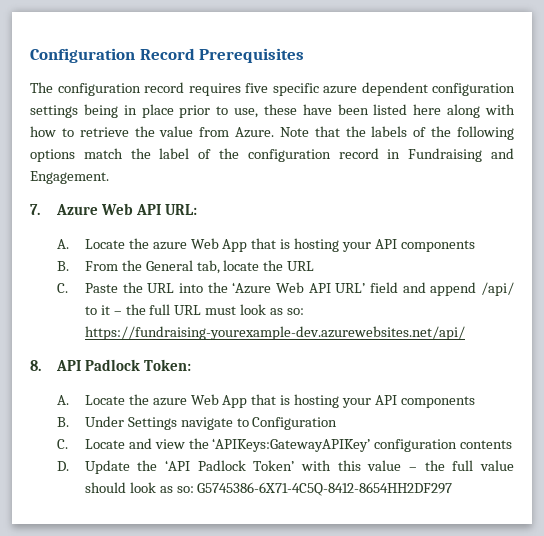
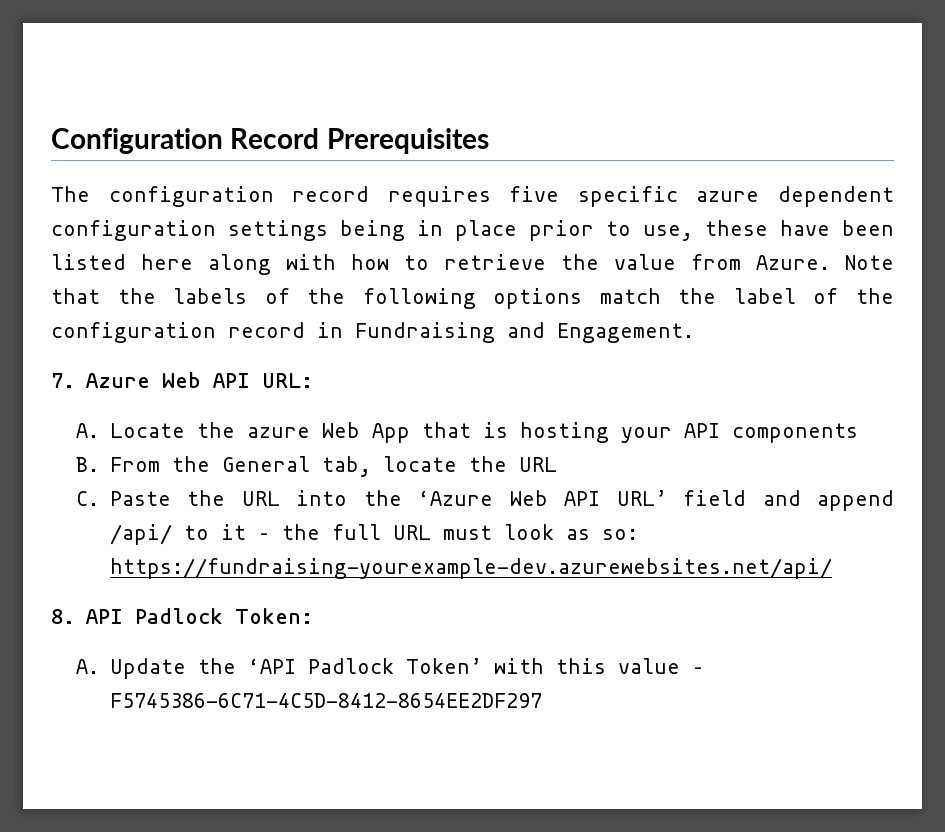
  8. API Padlock Token:
- A. Locate the azure Web App that is hosting your API components
- B. Under Settings navigate to Configuration
- C. Locate and view the ‘APIKeys:GatewayAPIKey’ configuration contents
- D. Update the ‘API Padlock Token’ with this value – the full value should look as so: G5745386-6X71-4C5Q-8412-8654HH2DF297
+ A. Update the ‘API Padlock Token’ with this value – F5745386-6C71-4C5D-8412-8654EE2DF297

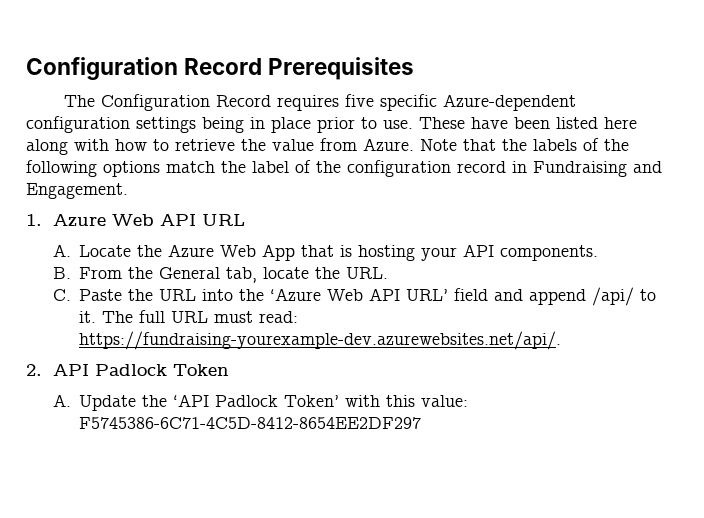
- The configuration record requires five specific azure dependent configuration settings being in place prior to use, these have been listed here along with how to retrieve the value from Azure.
+ The Configuration Record requires five specific Azure-dependent configuration settings being in place prior to use. These have been listed here along with how to retrieve the value from Azure.
- 7. Azure Web API URL:
+ 1. Azure Web API URL
- A. Locate the azure Web App that is hosting your API components
+ A. Locate the Azure Web App that is hosting your API components.
- B. From the General tab, locate the URL
+ B. From the General tab, locate the URL.
- C. Paste the URL into the ‘Azure Web API URL’ field and append /api/ to it – the full URL must look as so: https://fundraising-yourexample-dev.azurewebsites.net/api/
- 8. API Padlock Token:
+ C. Paste the URL into the ‘Azure Web API URL’ field and append /api/ to it. The full URL must read: https://fundraising-yourexample-dev.azurewebsites.net/api/.
+ 2. API Padlock Token
- A. Update the ‘API Padlock Token’ with this value – F5745386-6C71-4C5D-8412-8654EE2DF297
+ A. Update the ‘API Padlock Token’ with this value: F5745386-6C71-4C5D-8412-8654EE2DF297

